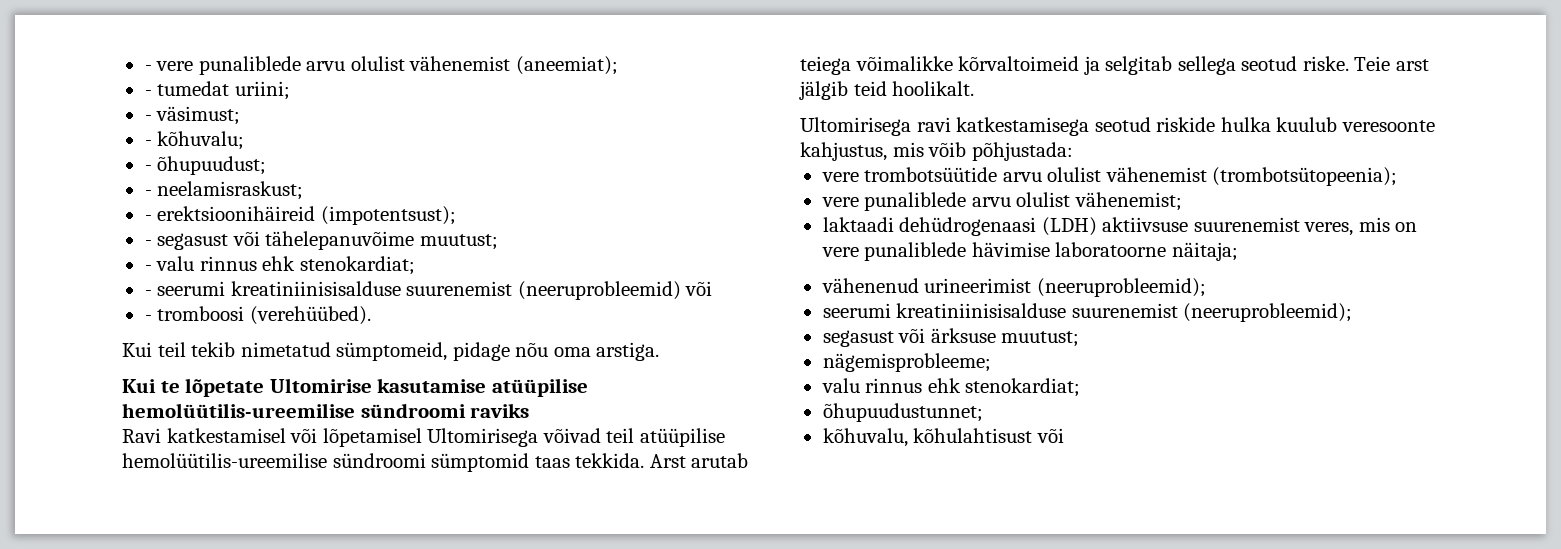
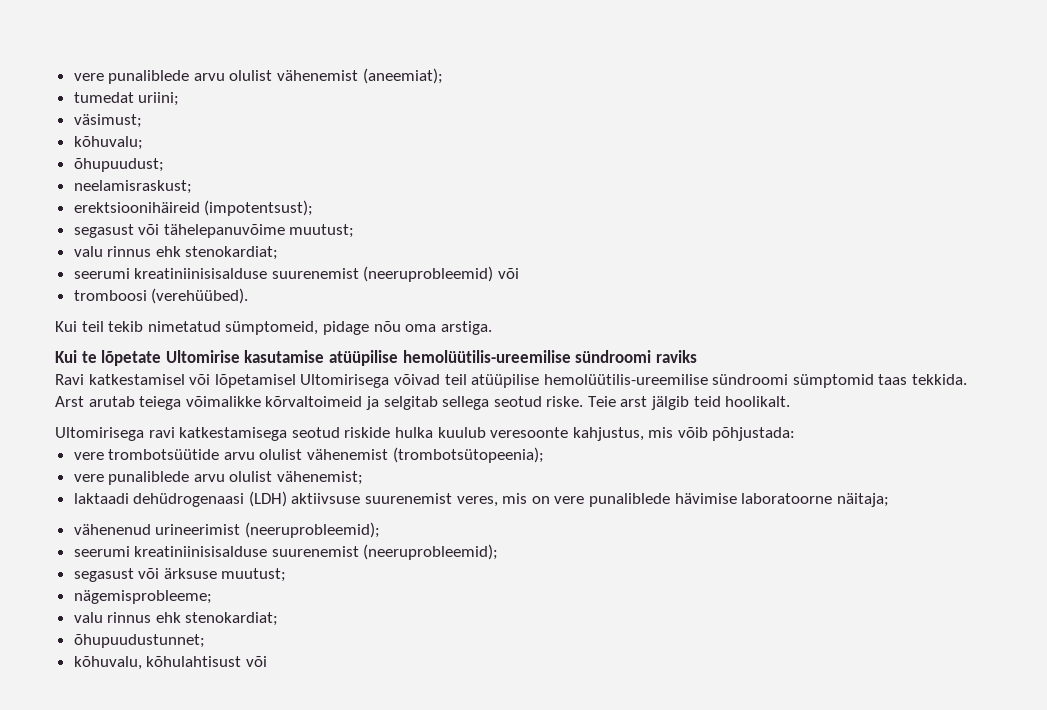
- - vere punaliblede arvu olulist vähenemist (aneemiat);
+ vere punaliblede arvu olulist vähenemist (aneemiat);
- - tumedat uriini;
+ tumedat uriini;
- - väsimust;
+ väsimust;
- - kõhuvalu;
+ kõhuvalu;
- - õhupuudust;
+ õhupuudust;
- - neelamisraskust;
+ neelamisraskust;
- - erektsioonihäireid (impotentsust);
+ erektsioonihäireid (impotentsust);
- - segasust või tähelepanuvõime muutust;
- - valu rinnus ehk stenokardiat;
- - seerumi kreatiniinisisalduse suurenemist (neeruprobleemid) või
+ segasust või tähelepanuvõime muutust;
+ valu rinnus ehk stenokardiat;
+ seerumi kreatiniinisisalduse suurenemist (neeruprobleemid) või
- - tromboosi (verehüübed).
+ tromboosi (verehüübed).

